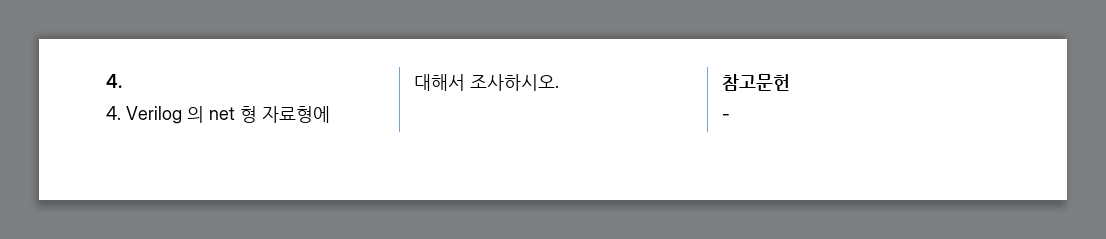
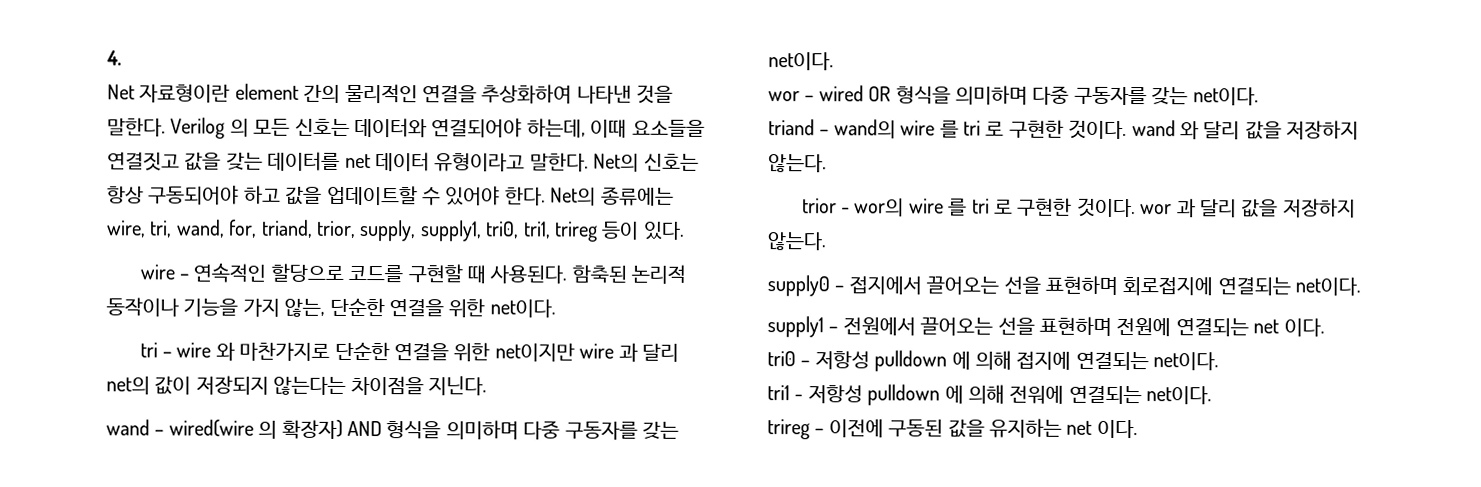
- 4. Verilog 의 net 형 자료형에 대해서 조사하시오.
- 참고문헌
- -
+ Net 자료형이란 element 간의 물리적인 연결을 추상화하여 나타낸 것을 말한다. Verilog 의 모든 신호는 데이터와 연결되어야 하는데, 이때 요소들을 연결짓고 값을 갖는 데이터를 net 데이터 유형이라고 말한다. Net의 신호는 항상 구동되어야 하고 값을 업데이트할 수 있어야 한다. Net의 종류에는 wire, tri, wand, for, triand, trior, supply, supply1, tri0, tri1, trireg 등이 있다.
+ wire – 연속적인 할당으로 코드를 구현할 때 사용된다. 함축된 논리적 동작이나 기능을 가지 않는, 단순한 연결을 위한 net이다.
+ tri – wire 와 마찬가지로 단순한 연결을 위한 net이지만 wire 과 달리 net의 값이 저장되지 않는다는 차이점을 지닌다.
+ wand – wired(wire 의 확장자) AND 형식을 의미하며 다중 구동자를 갖는 net이다.
+ wor – wired OR 형식을 의미하며 다중 구동자를 갖는 net이다.
+ triand – wand의 wire 를 tri 로 구현한 것이다. wand 와 달리 값을 저장하지 않는다.
+ trior - wor의 wire 를 tri 로 구현한 것이다. wor 과 달리 값을 저장하지 않는다.
+ supply0 – 접지에서 끌어오는 선을 표현하며 회로접지에 연결되는 net이다.
+ supply1 – 전원에서 끌어오는 선을 표현하며 전원에 연결되는 net 이다.
+ tri0 – 저항성 pulldown 에 의해 접지에 연결되는 net이다.
+ tri1 - 저항성 pulldown 에 의해 전워에 연결되는 net이다.
+ trireg – 이전에 구동된 값을 유지하는 net 이다.

